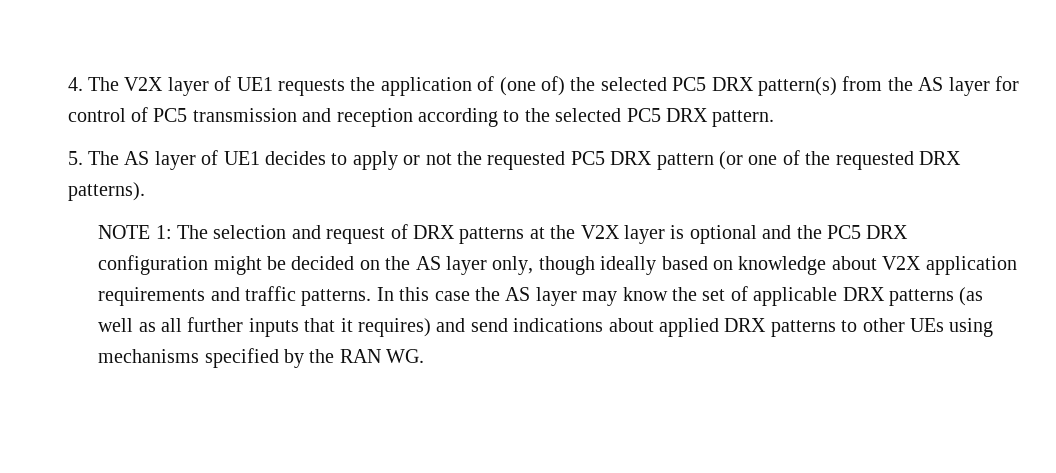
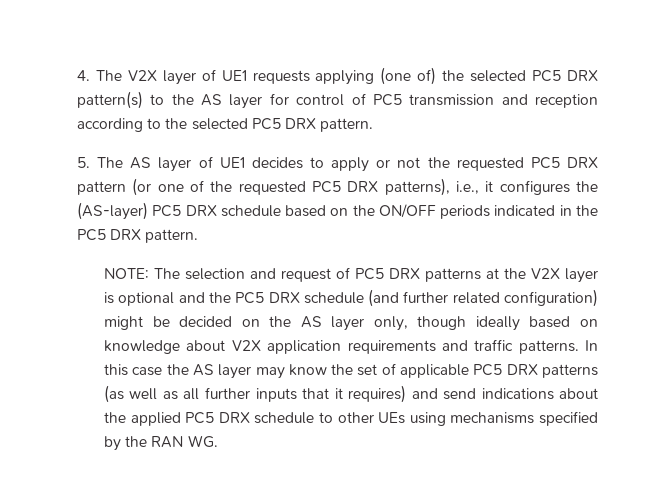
- 4. The V2X layer of UE1 requests the application of (one of) the selected PC5 DRX pattern(s) from the AS layer for control of PC5 transmission and reception according to the selected PC5 DRX pattern.
+ 4. The V2X layer of UE1 requests applying (one of) the selected PC5 DRX pattern(s) to the AS layer for control of PC5 transmission and reception according to the selected PC5 DRX pattern.
- 5. The AS layer of UE1 decides to apply or not the requested PC5 DRX pattern (or one of the requested DRX patterns).
- NOTE 1: The selection and request of DRX patterns at the V2X layer is optional and the PC5 DRX configuration might be decided on the AS layer only, though ideally based on knowledge about V2X application requirements and traffic patterns.
+ 5. The AS layer of UE1 decides to apply or not the requested PC5 DRX pattern (or one of the requested PC5 DRX patterns), i.e., it configures the (AS-layer) PC5 DRX schedule based on the ON/OFF periods indicated in the PC5 DRX pattern.
+ NOTE: The selection and request of PC5 DRX patterns at the V2X layer is optional and the PC5 DRX schedule (and further related configuration) might be decided on the AS layer only, though ideally based on knowledge about V2X application requirements and traffic patterns.
- In this case the AS layer may know the set of applicable DRX patterns (as well as all further inputs that it requires) and send indications about applied DRX patterns to other UEs using mechanisms specified by the RAN WG.
+ In this case the AS layer may know the set of applicable PC5 DRX patterns (as well as all further inputs that it requires) and send indications about the applied PC5 DRX schedule to other UEs using mechanisms specified by the RAN WG.

